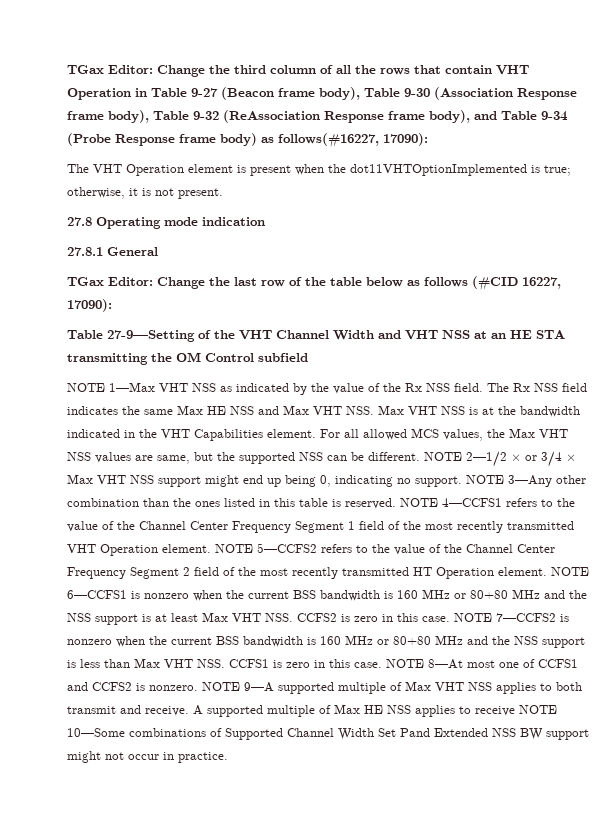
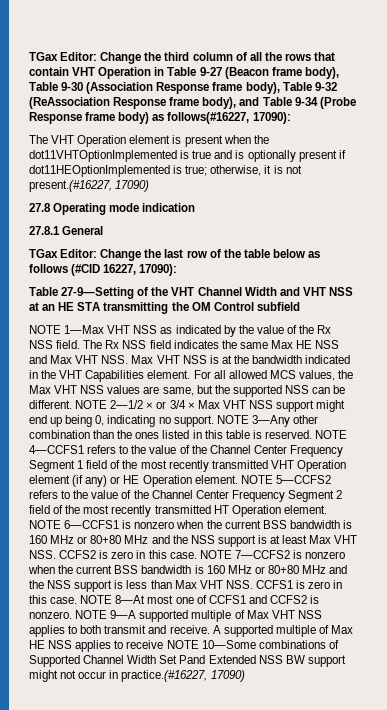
- The VHT Operation element is present when the dot11VHTOptionImplemented is true; otherwise, it is not present.
+ The VHT Operation element is present when the dot11VHTOptionImplemented is true and is optionally present if dot11HEOptionImplemented is true; otherwise, it is not present.(#16227, 17090)
- NOTE 4—CCFS1 refers to the value of the Channel Center Frequency Segment 1 field of the most recently transmitted VHT Operation element.
+ NOTE 4—CCFS1 refers to the value of the Channel Center Frequency Segment 1 field of the most recently transmitted VHT Operation element (if any) or HE Operation element.
- A supported multiple of Max HE NSS applies to receive NOTE 10—Some combinations of Supported Channel Width Set Pand Extended NSS BW support might not occur in practice.
+ A supported multiple of Max HE NSS applies to receive NOTE 10—Some combinations of Supported Channel Width Set Pand Extended NSS BW support might not occur in practice.(#16227, 17090)

